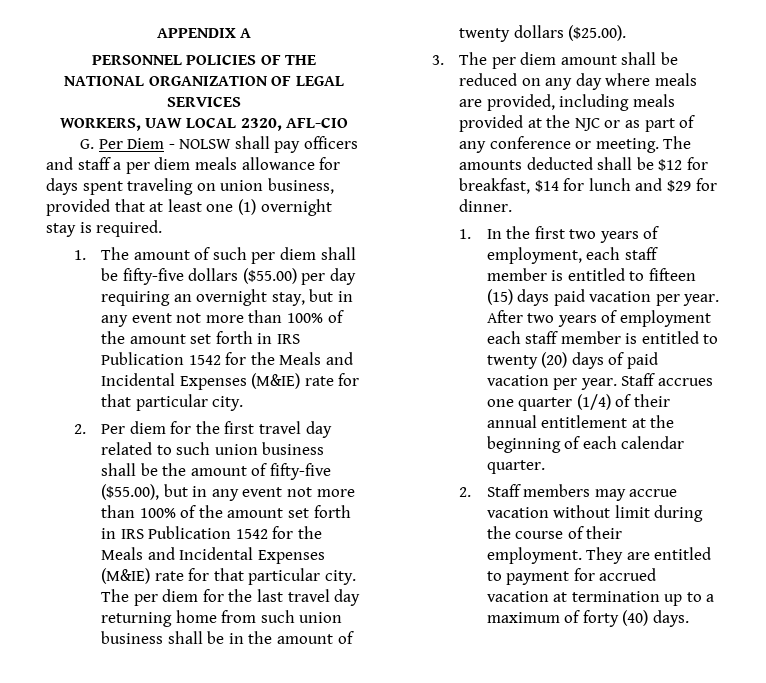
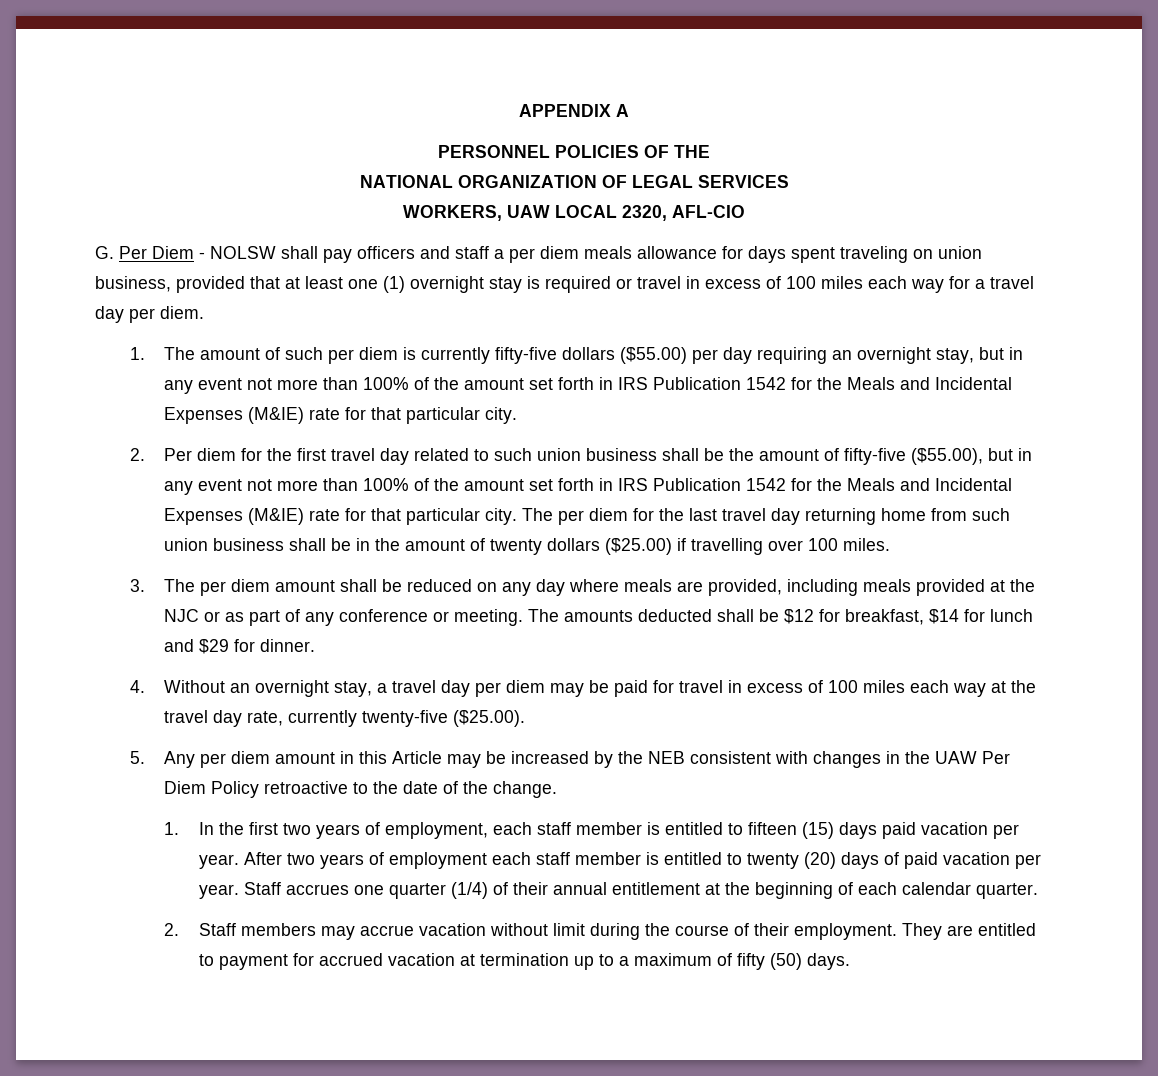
- G. Per Diem - NOLSW shall pay officers and staff a per diem meals allowance for days spent traveling on union business, provided that at least one (1) overnight stay is required.
+ G. Per Diem - NOLSW shall pay officers and staff a per diem meals allowance for days spent traveling on union business, provided that at least one (1) overnight stay is required or travel in excess of 100 miles each way for a travel day per diem.
- 1. The amount of such per diem shall be fifty-five dollars ($55.00) per day requiring an overnight stay, but in any event not more than 100% of the amount set forth in IRS Publication 1542 for the Meals and Incidental Expenses (M&IE) rate for that particular city.
+ 1. The amount of such per diem is currently fifty-five dollars ($55.00) per day requiring an overnight stay, but in any event not more than 100% of the amount set forth in IRS Publication 1542 for the Meals and Incidental Expenses (M&IE) rate for that particular city.
- The per diem for the last travel day returning home from such union business shall be in the amount of twenty dollars ($25.00).
+ The per diem for the last travel day returning home from such union business shall be in the amount of twenty dollars ($25.00) if travelling over 100 miles.
+ 4. Without an overnight stay, a travel day per diem may be paid for travel in excess of 100 miles each way at the travel day rate, currently twenty-five ($25.00).
+ 5. Any per diem amount in this Article may be increased by the NEB consistent with changes in the UAW Per Diem Policy retroactive to the date of the change.
- They are entitled to payment for accrued vacation at termination up to a maximum of forty (40) days.
+ They are entitled to payment for accrued vacation at termination up to a maximum of fifty (50) days.

